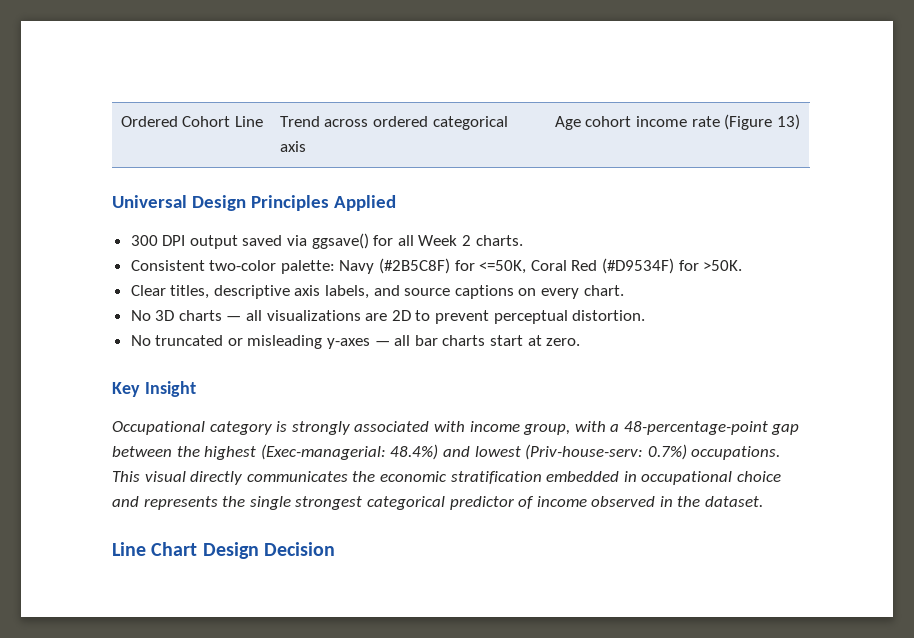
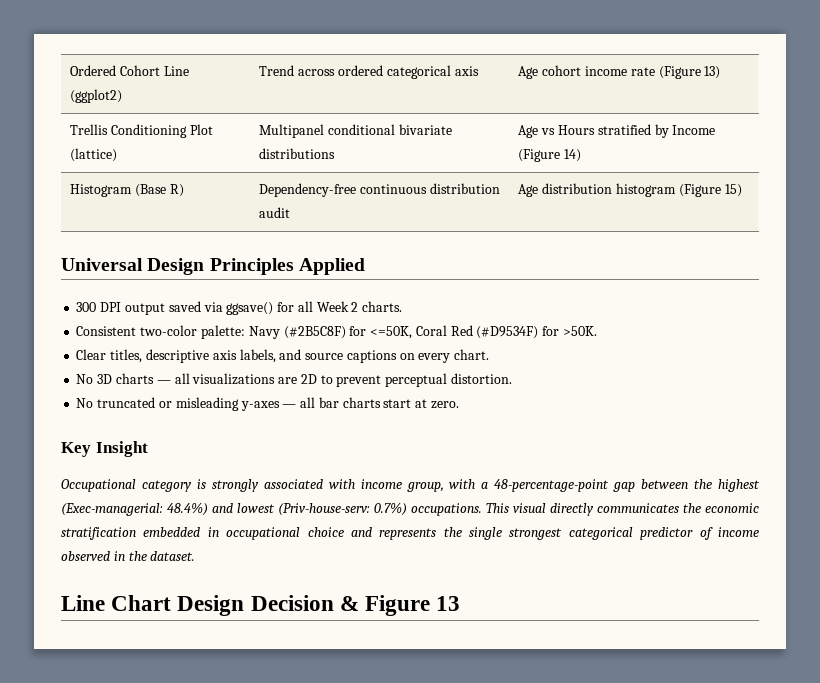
- Ordered Cohort Line | Trend across ordered categorical axis | Age cohort income rate (Figure 13)
+ Ordered Cohort Line (ggplot2) | Trend across ordered categorical axis | Age cohort income rate (Figure 13)
+ Trellis Conditioning Plot (lattice) | Multipanel conditional bivariate distributions | Age vs Hours stratified by Income (Figure 14)
+ Histogram (Base R) | Dependency-free continuous distribution audit | Age distribution histogram (Figure 15)
- Line Chart Design Decision
+ Line Chart Design Decision & Figure 13

